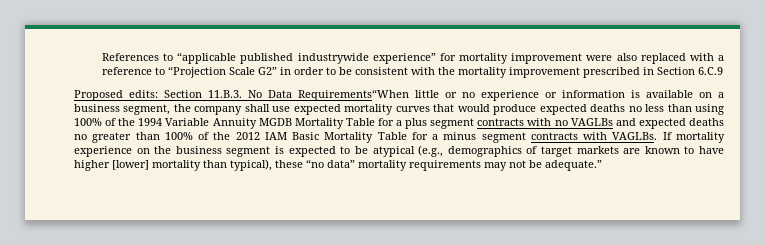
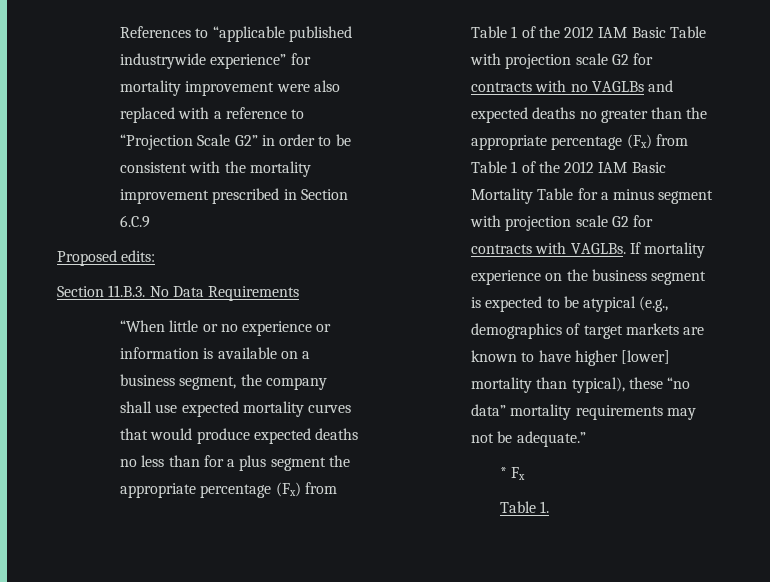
- Proposed edits: Section 11.B.3. No Data Requirements“When little or no experience or information is available on a business segment, the company shall use expected mortality curves that would produce expected deaths no less than using 100% of the 1994 Variable Annuity MGDB Mortality Table for a plus segment contracts with no VAGLBs and expected deaths no greater than 100% of the 2012 IAM Basic Mortality Table for a minus segment contracts with VAGLBs.
+ Proposed edits:
+ Section 11.B.3. No Data Requirements
+ “When little or no experience or information is available on a business segment, the company shall use expected mortality curves that would produce expected deaths no less than for a plus segment the appropriate percentage (Fx) from Table 1 of the 2012 IAM Basic Table with projection scale G2 for contracts with no VAGLBs and expected deaths no greater than the appropriate percentage (Fx) from Table 1 of the 2012 IAM Basic Mortality Table for a minus segment with projection scale G2 for contracts with VAGLBs.
+ * Fx
+ Table 1.

